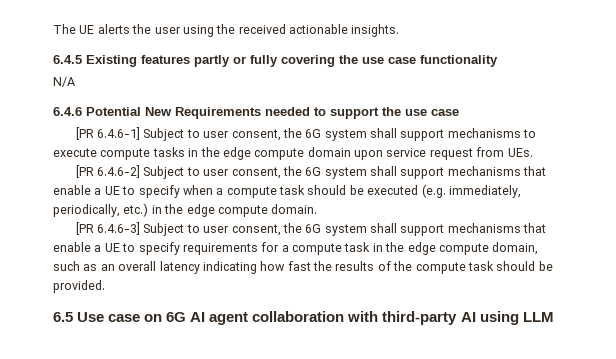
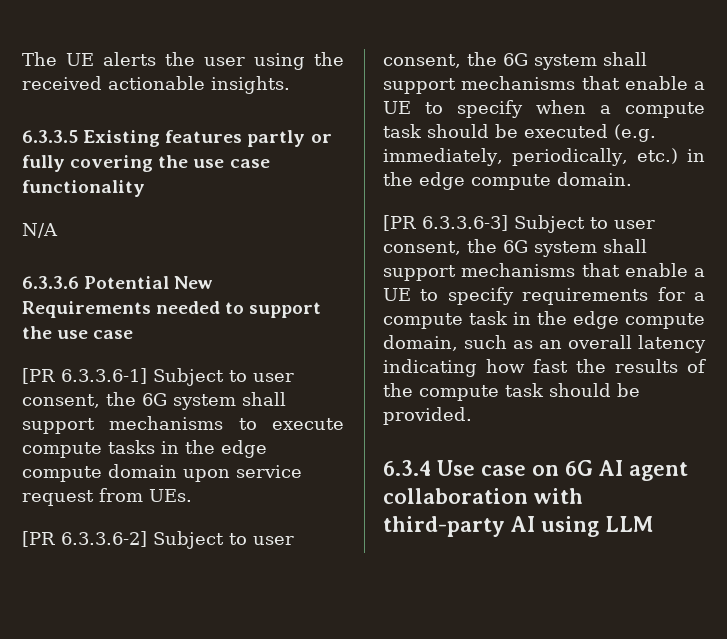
- 6.4.5 Existing features partly or fully covering the use case functionality
+ 6.3.3.5 Existing features partly or fully covering the use case functionality
- 6.4.6 Potential New Requirements needed to support the use case
+ 6.3.3.6 Potential New Requirements needed to support the use case
- [PR 6.4.6-1] Subject to user consent, the 6G system shall support mechanisms to execute compute tasks in the edge compute domain upon service request from UEs.
+ [PR 6.3.3.6-1] Subject to user consent, the 6G system shall support mechanisms to execute compute tasks in the edge compute domain upon service request from UEs.
- [PR 6.4.6-2] Subject to user consent, the 6G system shall support mechanisms that enable a UE to specify when a compute task should be executed (e.g. immediately, periodically, etc.) in the edge compute domain.
+ [PR 6.3.3.6-2] Subject to user consent, the 6G system shall support mechanisms that enable a UE to specify when a compute task should be executed (e.g. immediately, periodically, etc.) in the edge compute domain.
- [PR 6.4.6-3] Subject to user consent, the 6G system shall support mechanisms that enable a UE to specify requirements for a compute task in the edge compute domain, such as an overall latency indicating how fast the results of the compute task should be provided.
+ [PR 6.3.3.6-3] Subject to user consent, the 6G system shall support mechanisms that enable a UE to specify requirements for a compute task in the edge compute domain, such as an overall latency indicating how fast the results of the compute task should be provided.
- 6.5 Use case on 6G AI agent collaboration with third-party AI using LLM
+ 6.3.4 Use case on 6G AI agent collaboration with third-party AI using LLM

